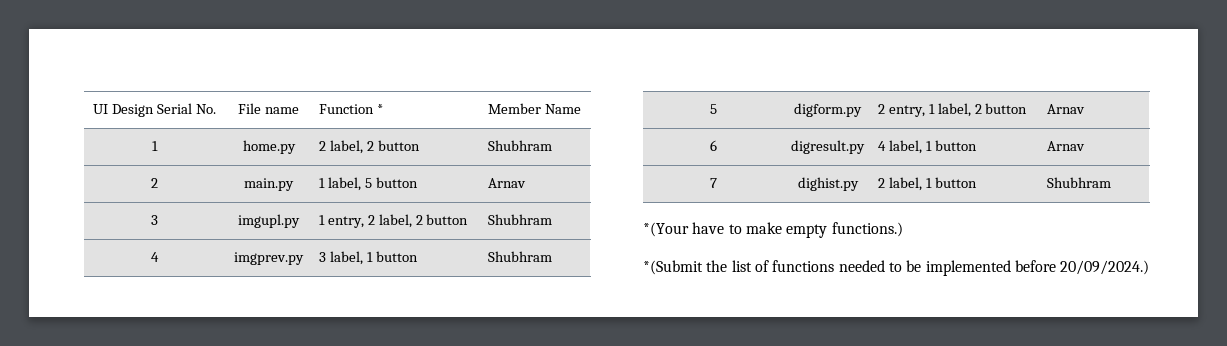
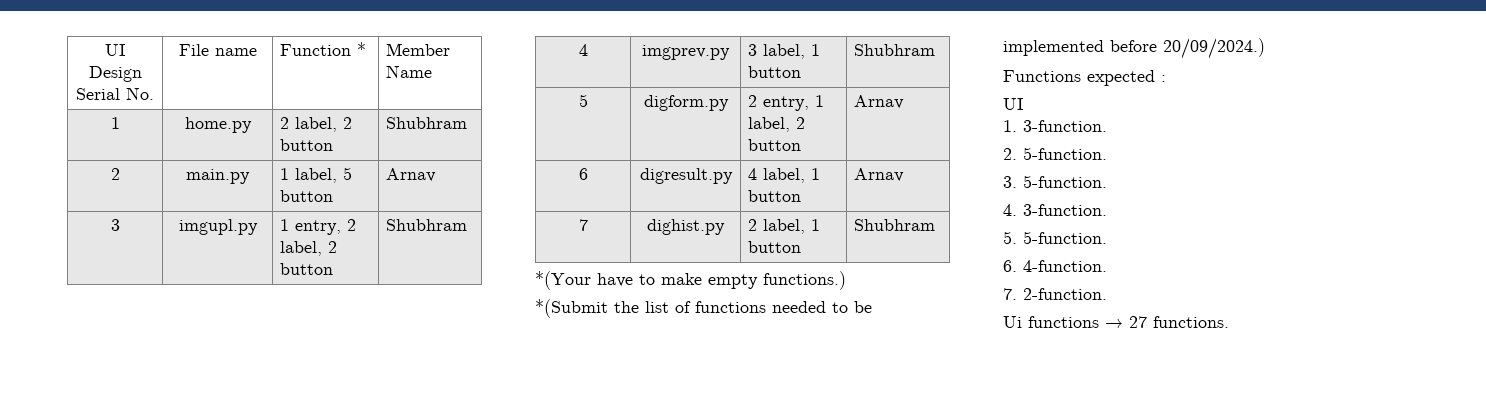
+ Functions expected :
+ UI
+ 1. 3-function.
+ 2. 5-function.
+ 3. 5-function.
+ 4. 3-function.
+ 5. 5-function.
+ 6. 4-function.
+ 7. 2-function.
+ Ui functions → 27 functions.

